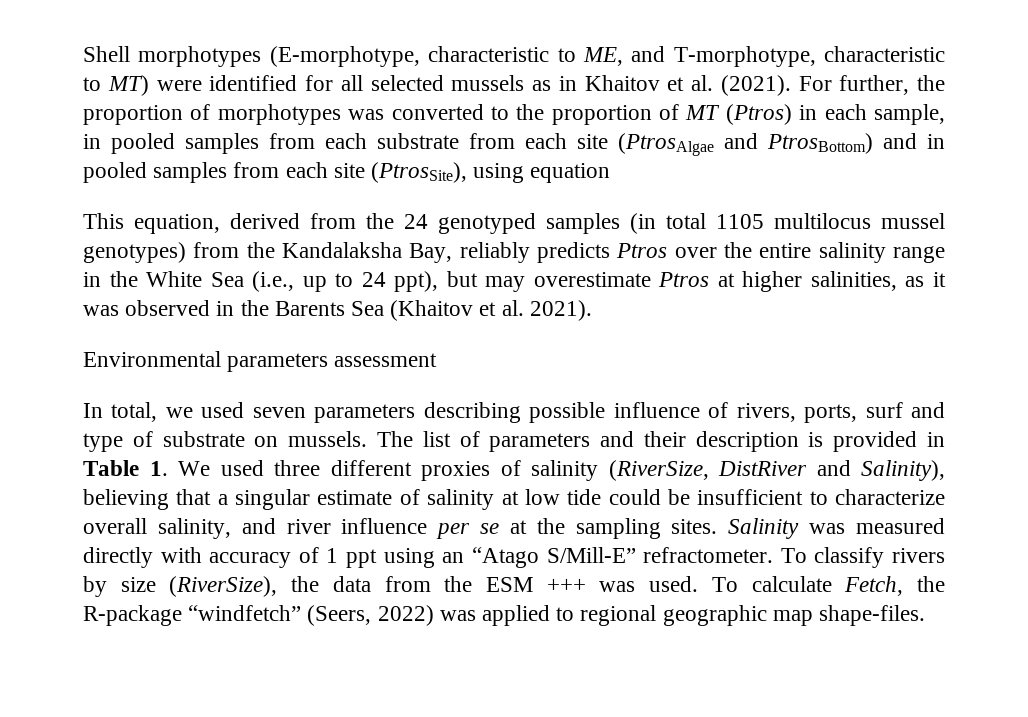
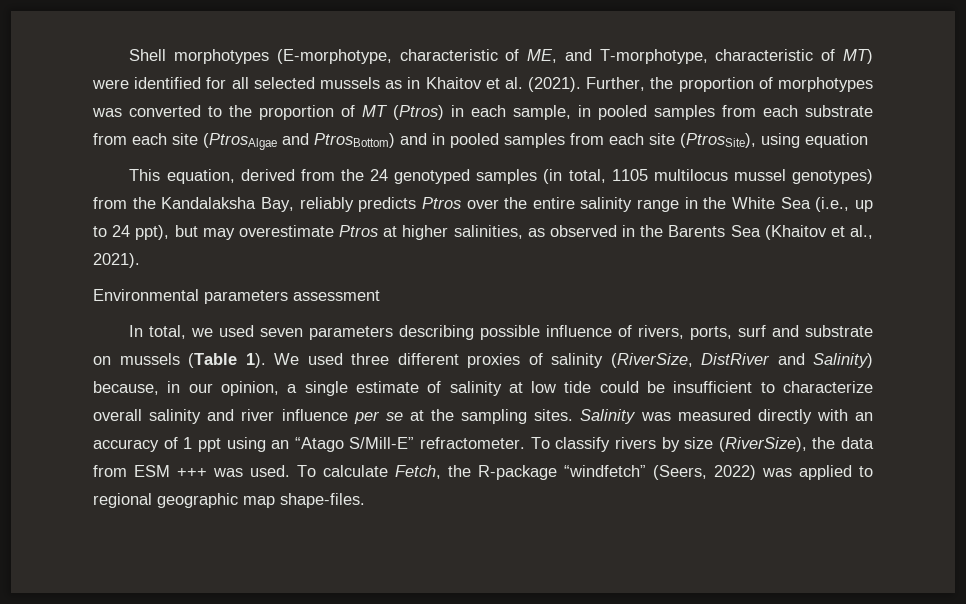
- Shell morphotypes (E-morphotype, characteristic to ME, and T-morphotype, characteristic to MT) were identified for all selected mussels as in Khaitov et al. (2021).
+ Shell morphotypes (E-morphotype, characteristic of ME, and T-morphotype, characteristic of MT) were identified for all selected mussels as in Khaitov et al. (2021).
- For further, the proportion of morphotypes was converted to the proportion of MT (Ptros) in each sample, in pooled samples from each substrate from each site (PtrosAlgae and PtrosBottom) and in pooled samples from each site (PtrosSite), using equation
+ Further, the proportion of morphotypes was converted to the proportion of MT (Ptros) in each sample, in pooled samples from each substrate from each site (PtrosAlgae and PtrosBottom) and in pooled samples from each site (PtrosSite), using equation
- This equation, derived from the 24 genotyped samples (in total 1105 multilocus mussel genotypes) from the Kandalaksha Bay, reliably predicts Ptros over the entire salinity range in the White Sea (i.e., up to 24 ppt), but may overestimate Ptros at higher salinities, as it was observed in the Barents Sea (Khaitov et al. 2021).
+ This equation, derived from the 24 genotyped samples (in total, 1105 multilocus mussel genotypes) from the Kandalaksha Bay, reliably predicts Ptros over the entire salinity range in the White Sea (i.e., up to 24 ppt), but may overestimate Ptros at higher salinities, as observed in the Barents Sea (Khaitov et al., 2021).
- In total, we used seven parameters describing possible influence of rivers, ports, surf and type of substrate on mussels. The list of parameters and their description is provided in Table 1. We used three different proxies of salinity (RiverSize, DistRiver and Salinity), believing that a singular estimate of salinity at low tide could be insufficient to characterize overall salinity, and river influence per se at the sampling sites.
+ In total, we used seven parameters describing possible influence of rivers, ports, surf and substrate on mussels (Table 1). We used three different proxies of salinity (RiverSize, DistRiver and Salinity) because, in our opinion, a single estimate of salinity at low tide could be insufficient to characterize overall salinity and river influence per se at the sampling sites.
- Salinity was measured directly with accuracy of 1 ppt using an “Atago S/Mill-E” refractometer.
+ Salinity was measured directly with an accuracy of 1 ppt using an “Atago S/Mill-E” refractometer.
- To classify rivers by size (RiverSize), the data from the ESM +++ was used.
+ To classify rivers by size (RiverSize), the data from ESM +++ was used.

